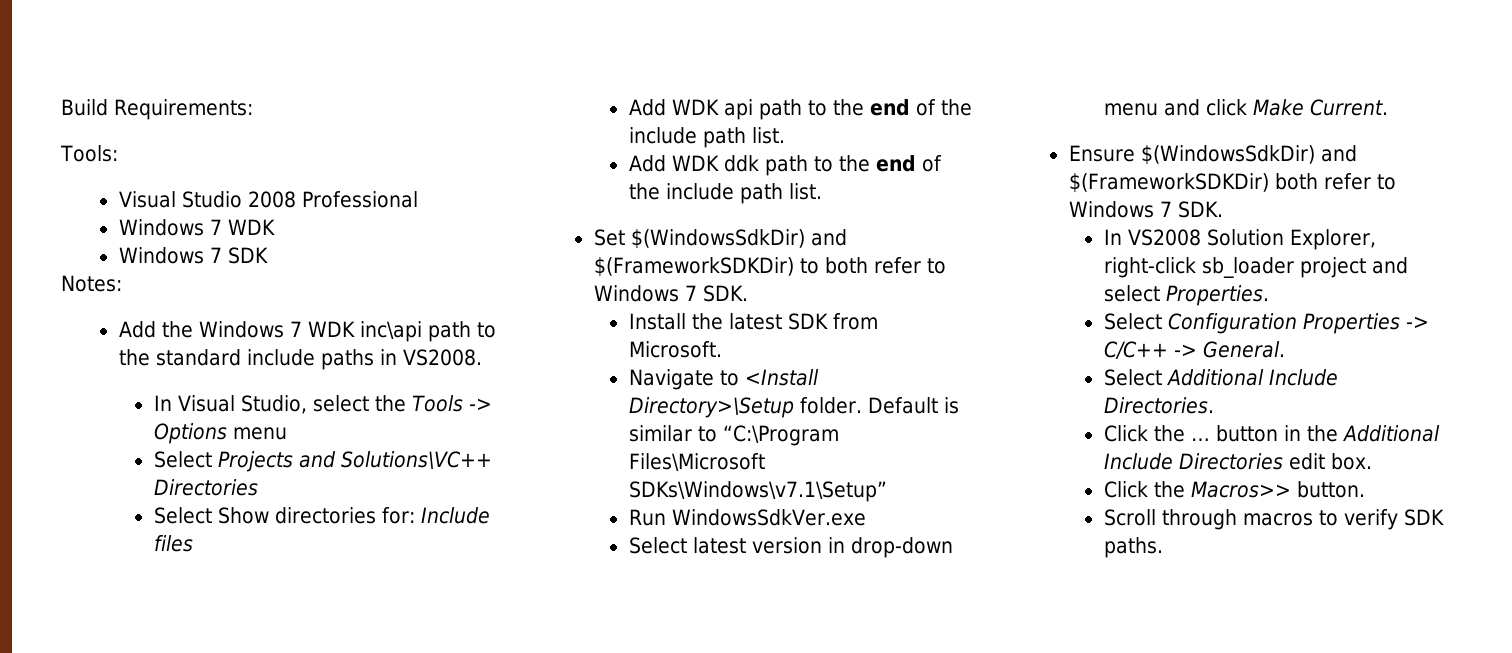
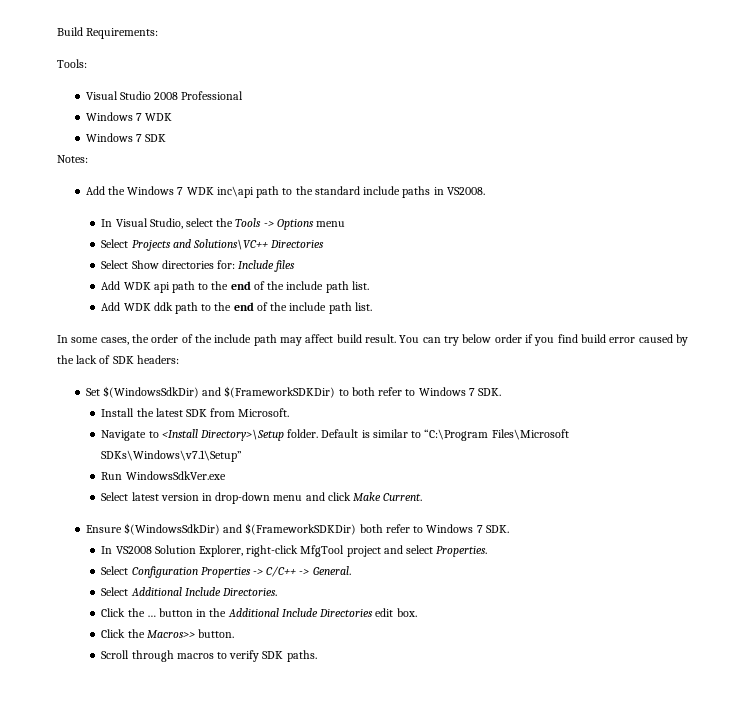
+ In some cases, the order of the include path may affect build result. You can try below order if you find build error caused by the lack of SDK headers:
- In VS2008 Solution Explorer, right-click sb_loader project and select Properties.
+ In VS2008 Solution Explorer, right-click MfgTool project and select Properties.

